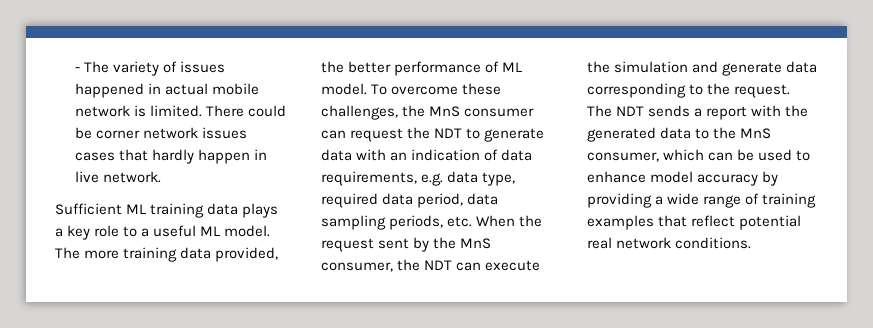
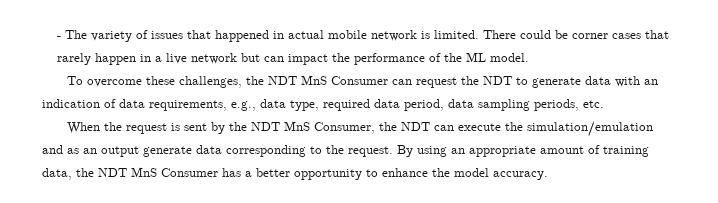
- - The variety of issues happened in actual mobile network is limited.
+ - The variety of issues that happened in actual mobile network is limited.
- There could be corner network issues cases that hardly happen in live network.
- Sufficient ML training data plays a key role to a useful ML model. The more training data provided, the better performance of ML model. To overcome these challenges, the MnS consumer can request the NDT to generate data with an indication of data requirements, e.g. data type, required data period, data sampling periods, etc. When the request sent by the MnS consumer, the NDT can execute the simulation and generate data corresponding to the request.
+ There could be corner cases that rarely happen in a live network but can impact the performance of the ML model.
+ To overcome these challenges, the NDT MnS Consumer can request the NDT to generate data with an indication of data requirements, e.g., data type, required data period, data sampling periods, etc.
+ When the request is sent by the NDT MnS Consumer, the NDT can execute the simulation/emulation and as an output generate data corresponding to the request.
- The NDT sends a report with the generated data to the MnS consumer, which can be used to enhance model accuracy by providing a wide range of training examples that reflect potential real network conditions.
+ By using an appropriate amount of training data, the NDT MnS Consumer has a better opportunity to enhance the model accuracy.

